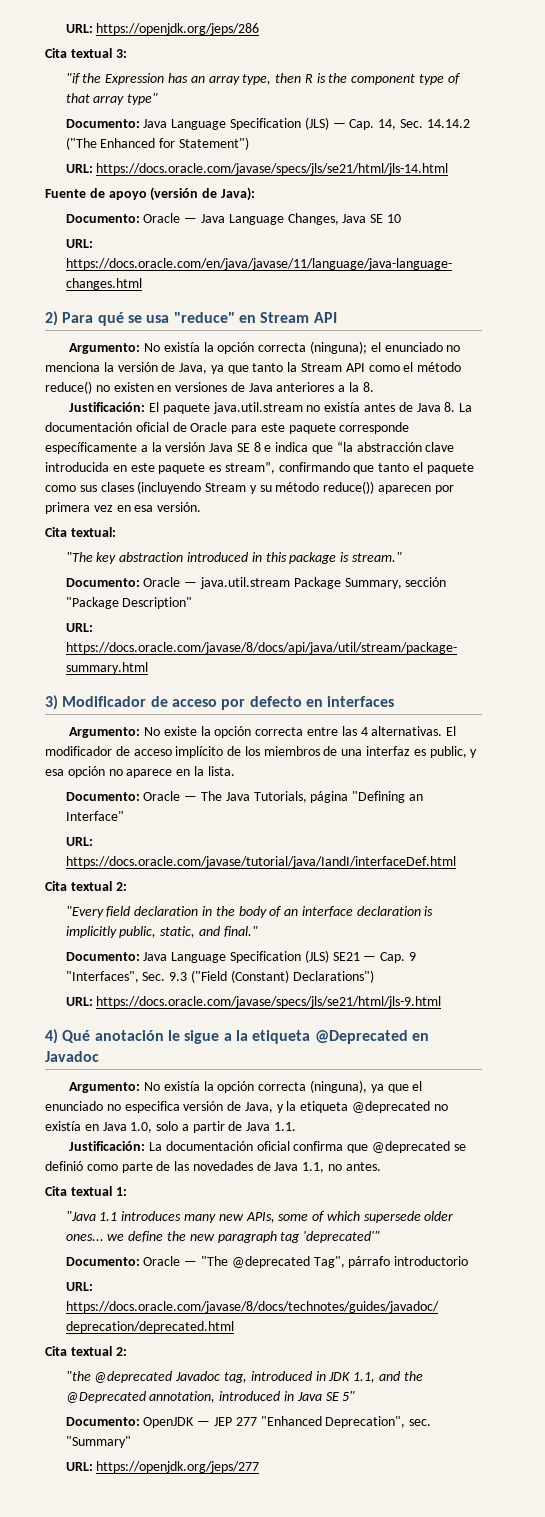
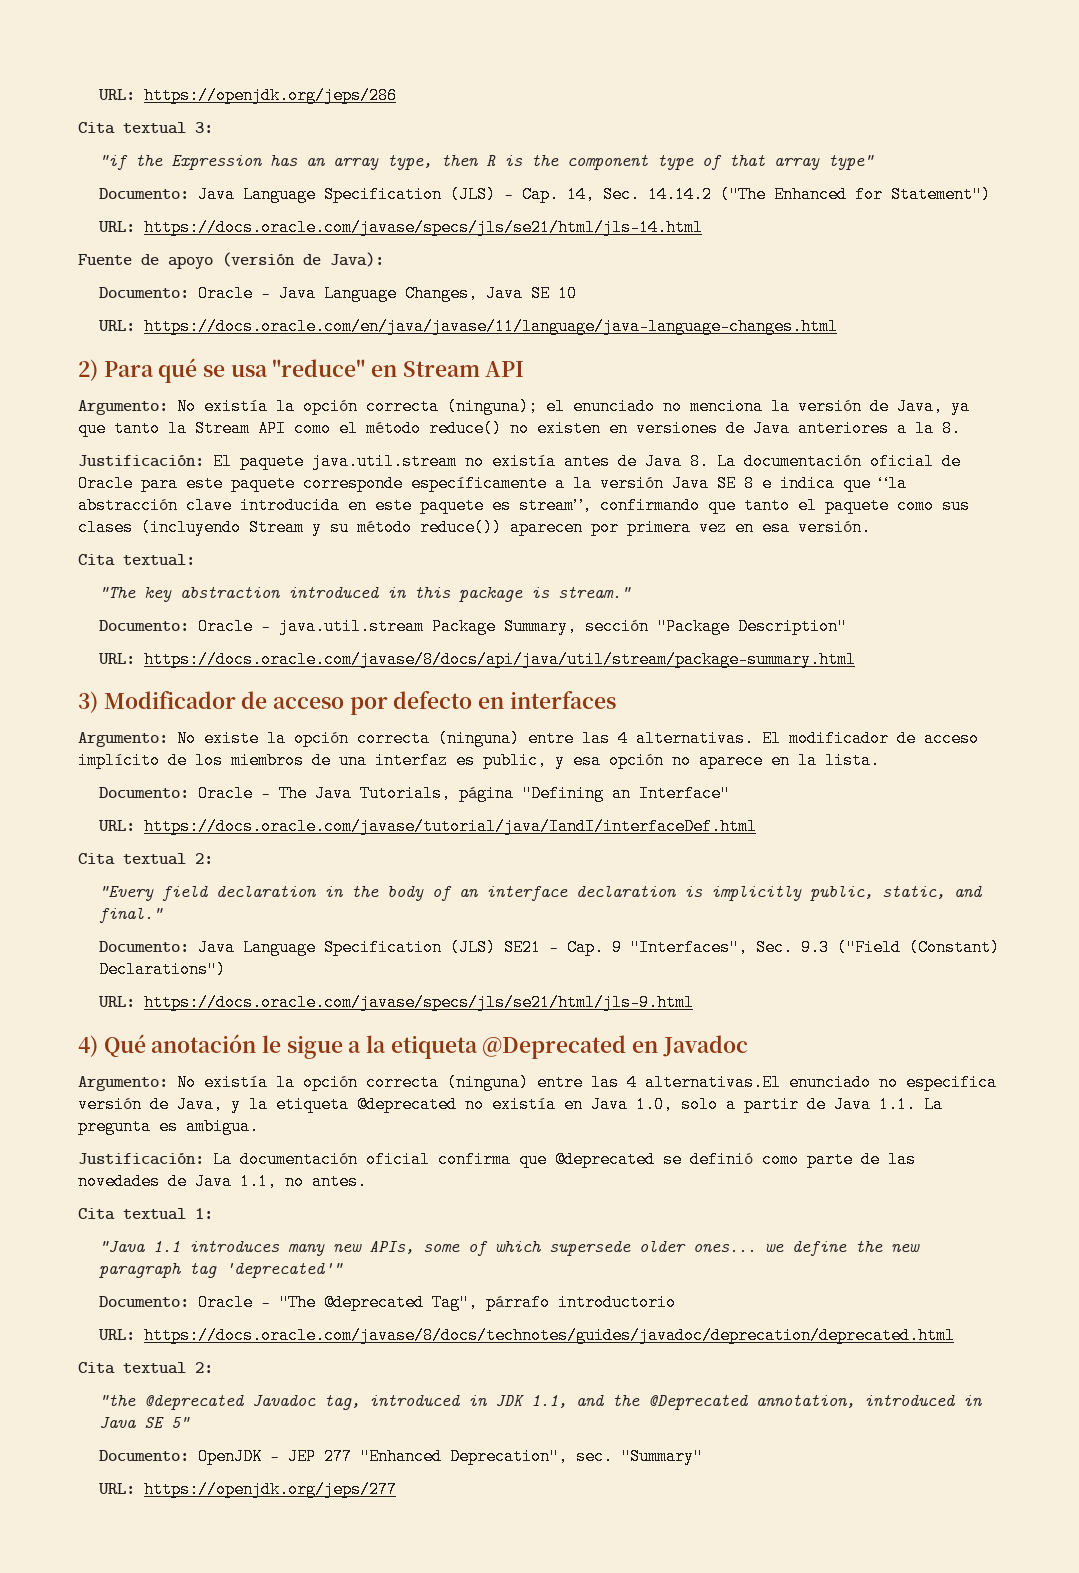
- Argumento: No existe la opción correcta entre las 4 alternativas.
+ Argumento: No existe la opción correcta (ninguna) entre las 4 alternativas.
- Argumento: No existía la opción correcta (ninguna), ya que el enunciado no especifica versión de Java, y la etiqueta @deprecated no existía en Java 1.0, solo a partir de Java 1.1.
+ Argumento: No existía la opción correcta (ninguna) entre las 4 alternativas.El enunciado no especifica versión de Java, y la etiqueta @deprecated no existía en Java 1.0, solo a partir de Java 1.1. La pregunta es ambigua.

